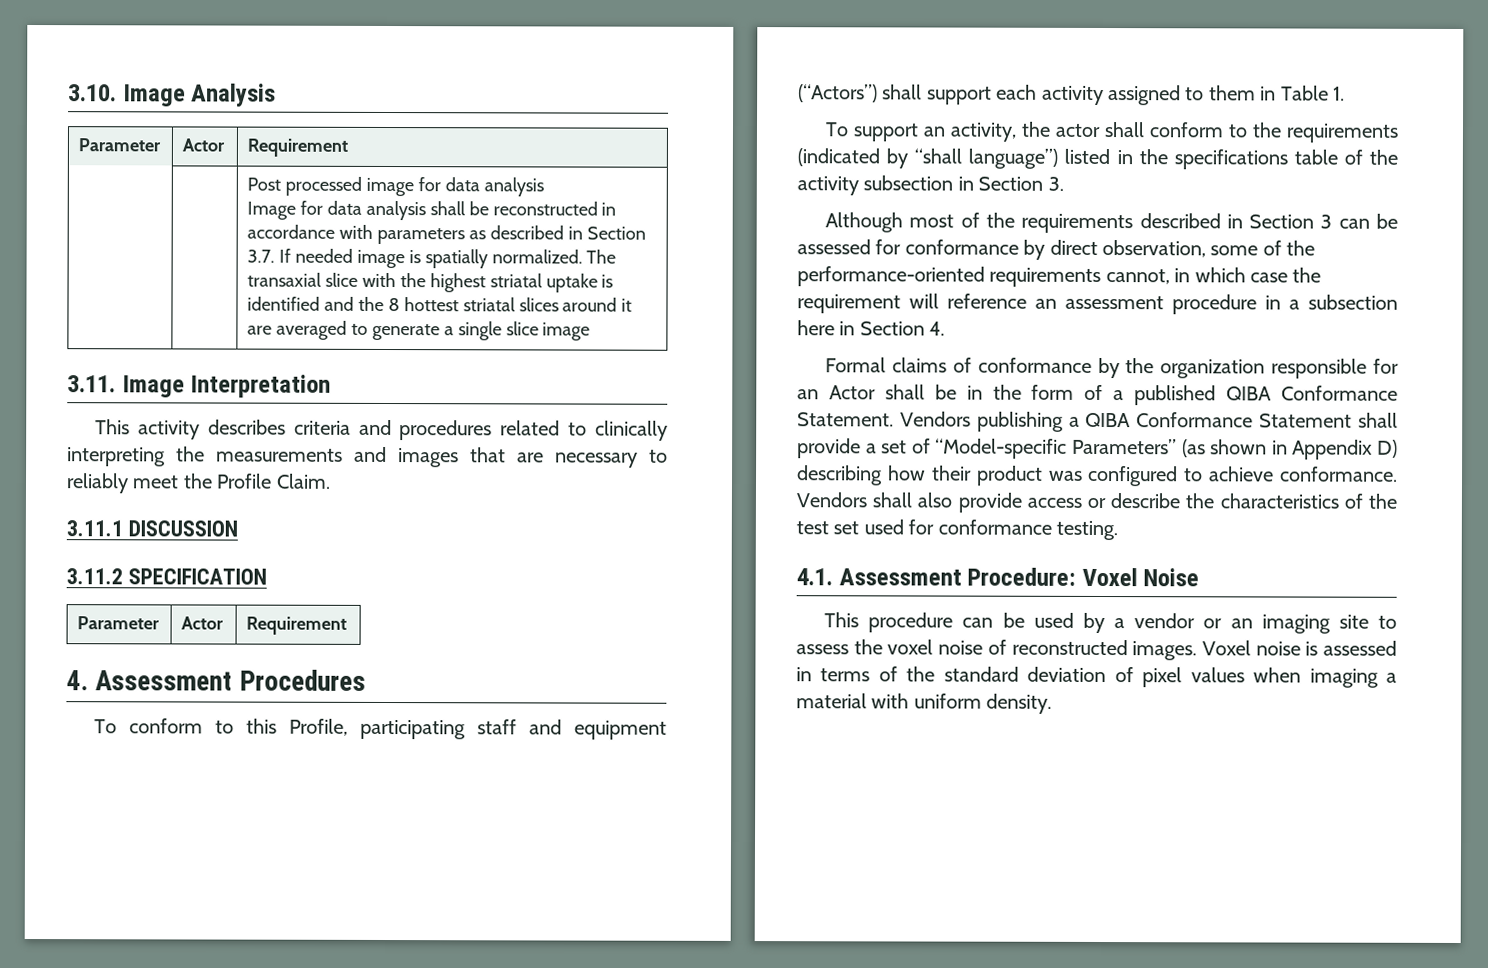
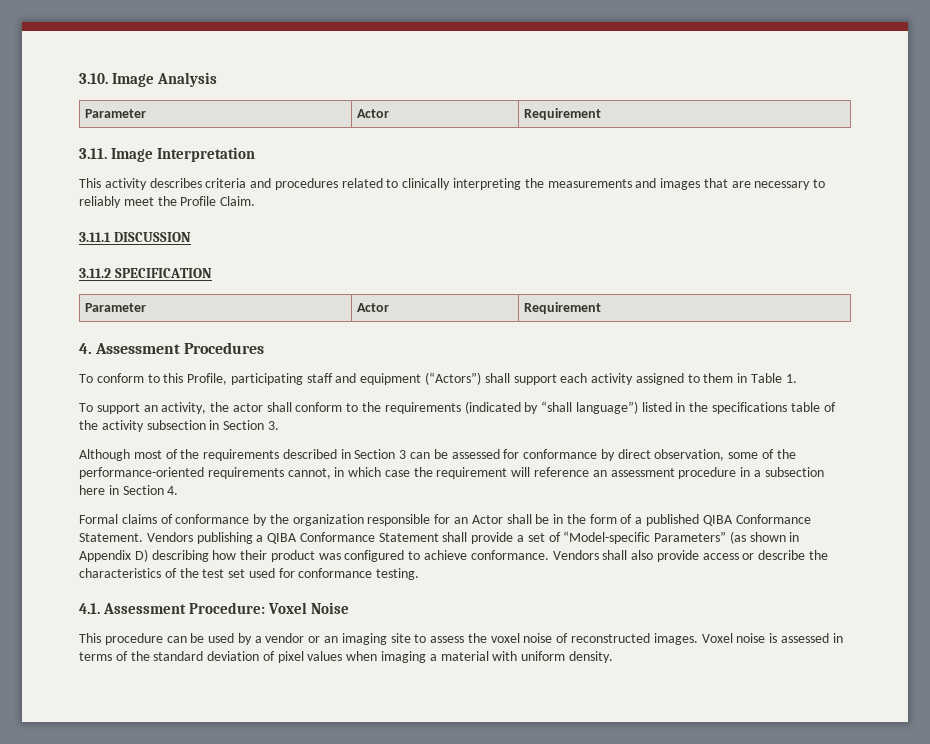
- Post processed image for data analysis
- Image for data analysis shall be reconstructed in accordance with parameters as described in Section 3.7. If needed image is spatially normalized. The transaxial slice with the highest striatal uptake is identified and the 8 hottest striatal slices around it are averaged to generate a single slice image

